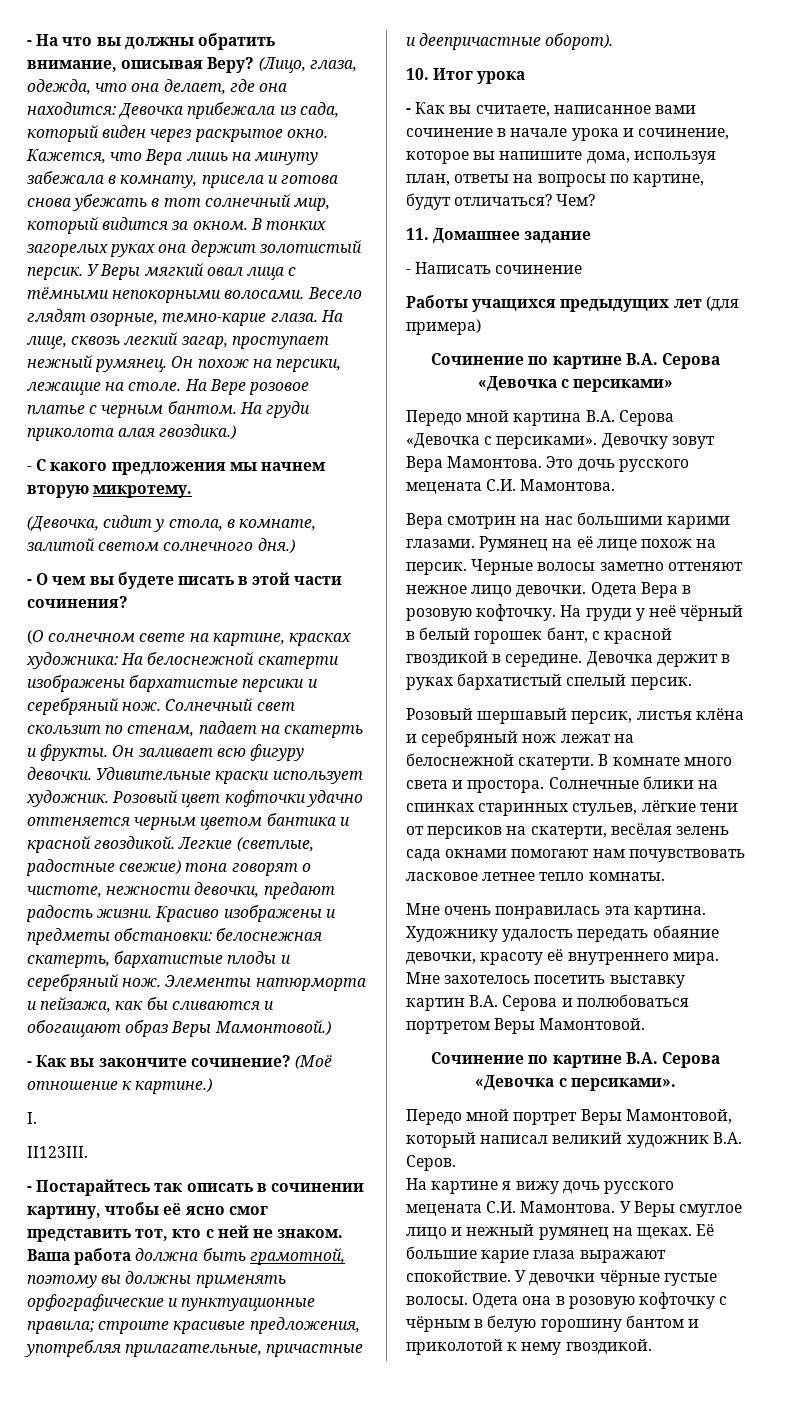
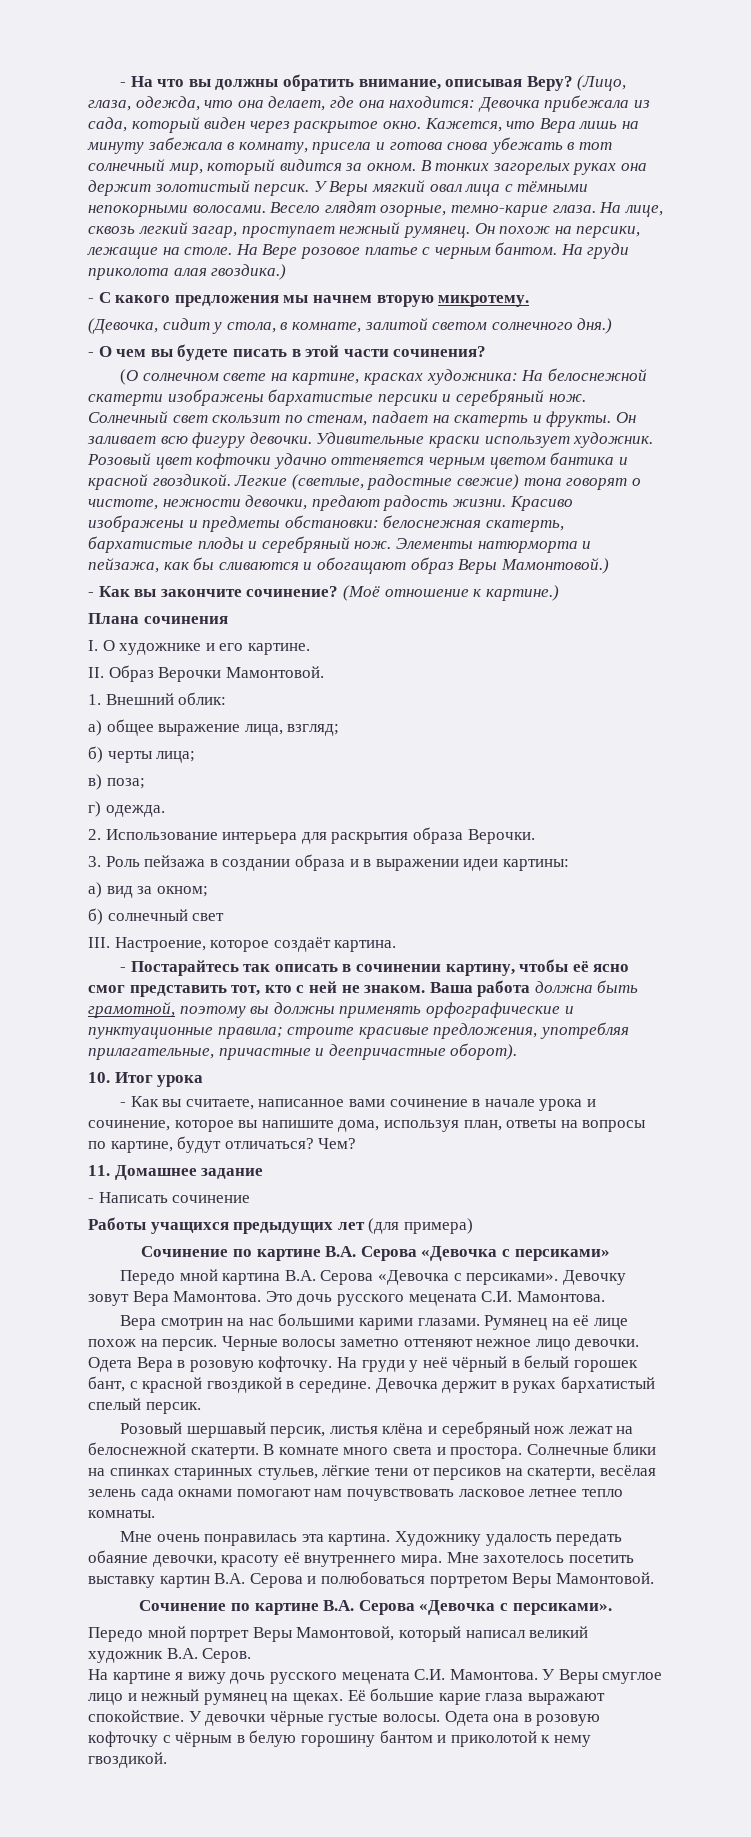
- I.
- II123III.
+ Плана сочинения
+ I. О художнике и его картине.
+ II. Образ Верочки Мамонтовой.
+ 1. Внешний облик:
+ а) общее выражение лица, взгляд;
+ б) черты лица;
+ в) поза;
+ г) одежда.
+ 2. Использование интерьера для раскрытия образа Верочки.
+ 3. Роль пейзажа в создании образа и в выражении идеи картины:
+ а) вид за окном;
+ б) солнечный свет
+ III. Настроение, которое создаёт картина.

